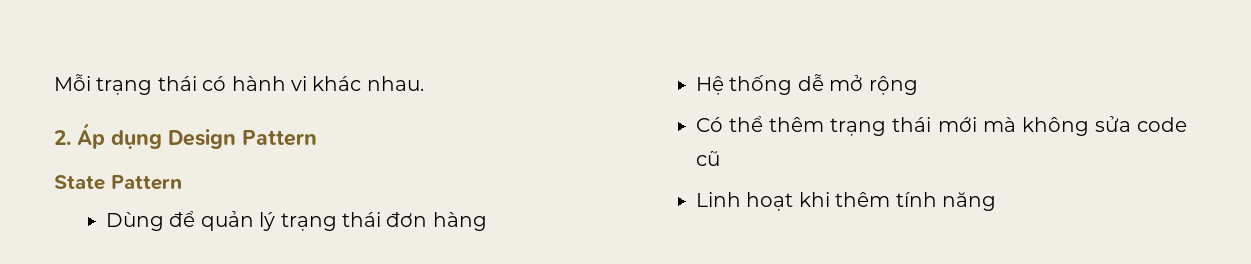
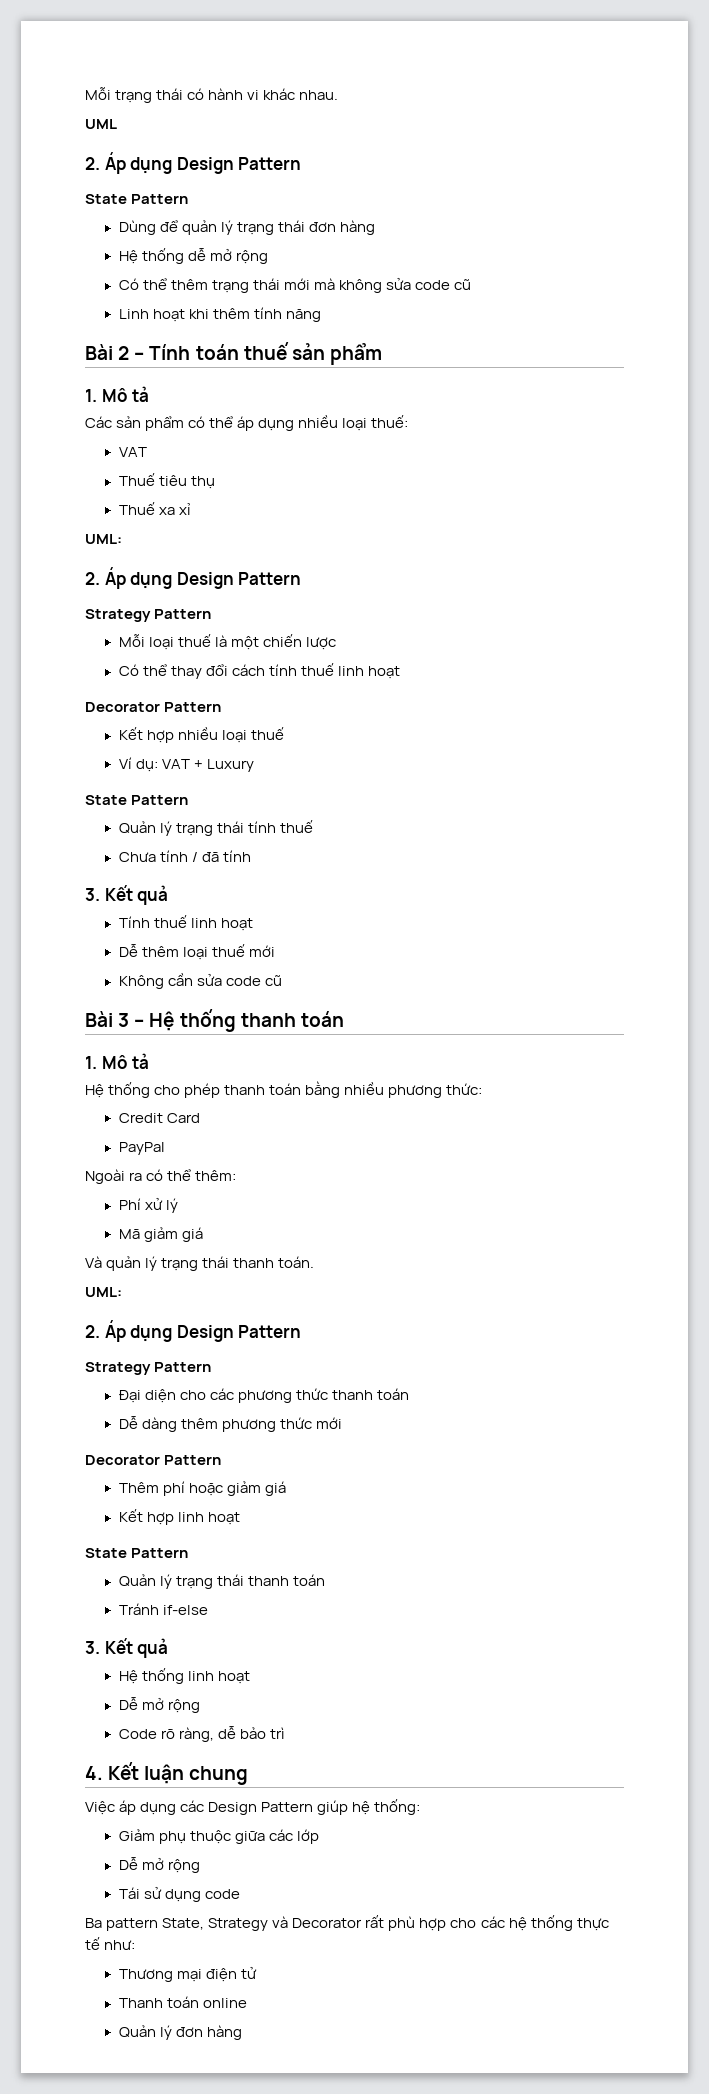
+ UML
+ Bài 2 – Tính toán thuế sản phẩm
+ 1. Mô tả
+ Các sản phẩm có thể áp dụng nhiều loại thuế:
+ VAT
+ Thuế tiêu thụ
+ Thuế xa xỉ
+ UML:
+ 2. Áp dụng Design Pattern
+ Strategy Pattern
+ Mỗi loại thuế là một chiến lược
+ Có thể thay đổi cách tính thuế linh hoạt
+ Decorator Pattern
+ Kết hợp nhiều loại thuế
+ Ví dụ: VAT + Luxury
+ State Pattern
+ Quản lý trạng thái tính thuế
+ Chưa tính / đã tính
+ 3. Kết quả
+ Tính thuế linh hoạt
+ Dễ thêm loại thuế mới
+ Không cần sửa code cũ
+ Bài 3 – Hệ thống thanh toán
+ 1. Mô tả
+ Hệ thống cho phép thanh toán bằng nhiều phương thức:
+ Credit Card
+ PayPal
+ Ngoài ra có thể thêm:
+ Phí xử lý
+ Mã giảm giá
+ Và quản lý trạng thái thanh toán.
+ UML:
+ 2. Áp dụng Design Pattern
+ Strategy Pattern
+ Đại diện cho các phương thức thanh toán
+ Dễ dàng thêm phương thức mới
+ Decorator Pattern
+ Thêm phí hoặc giảm giá
+ Kết hợp linh hoạt
+ State Pattern
+ Quản lý trạng thái thanh toán
+ Tránh if-else
+ 3. Kết quả
+ Hệ thống linh hoạt
+ Dễ mở rộng
+ Code rõ ràng, dễ bảo trì
+ 4. Kết luận chung
+ Việc áp dụng các Design Pattern giúp hệ thống:
+ Giảm phụ thuộc giữa các lớp
+ Dễ mở rộng
+ Tái sử dụng code
+ Ba pattern State, Strategy và Decorator rất phù hợp cho các hệ thống thực tế như:
+ Thương mại điện tử
+ Thanh toán online
+ Quản lý đơn hàng

